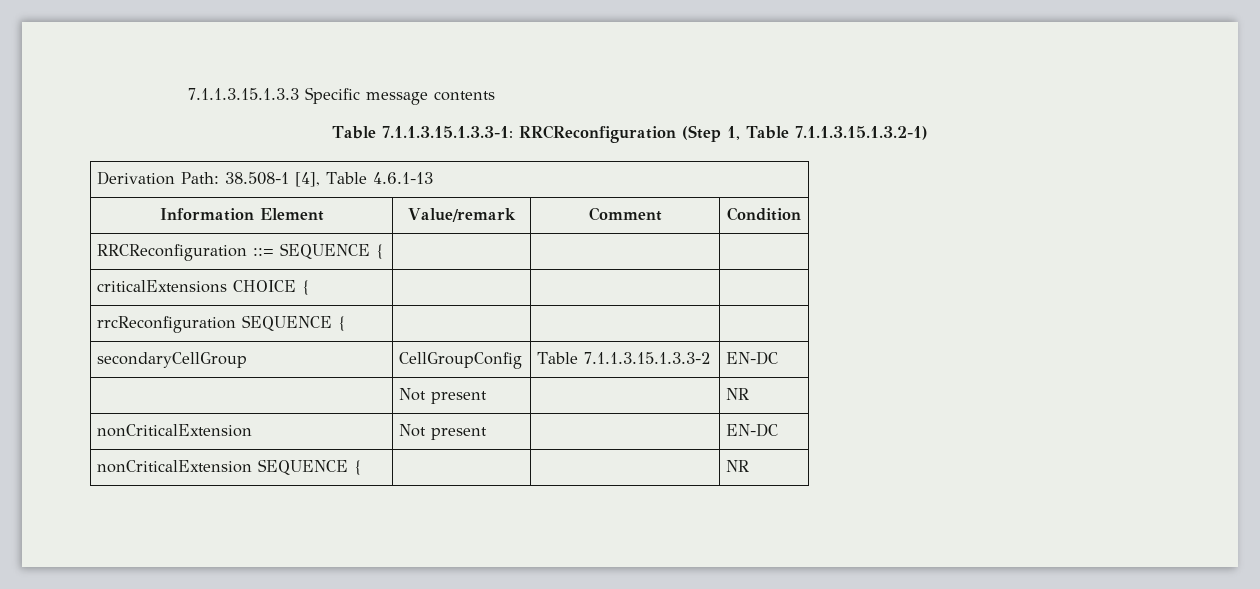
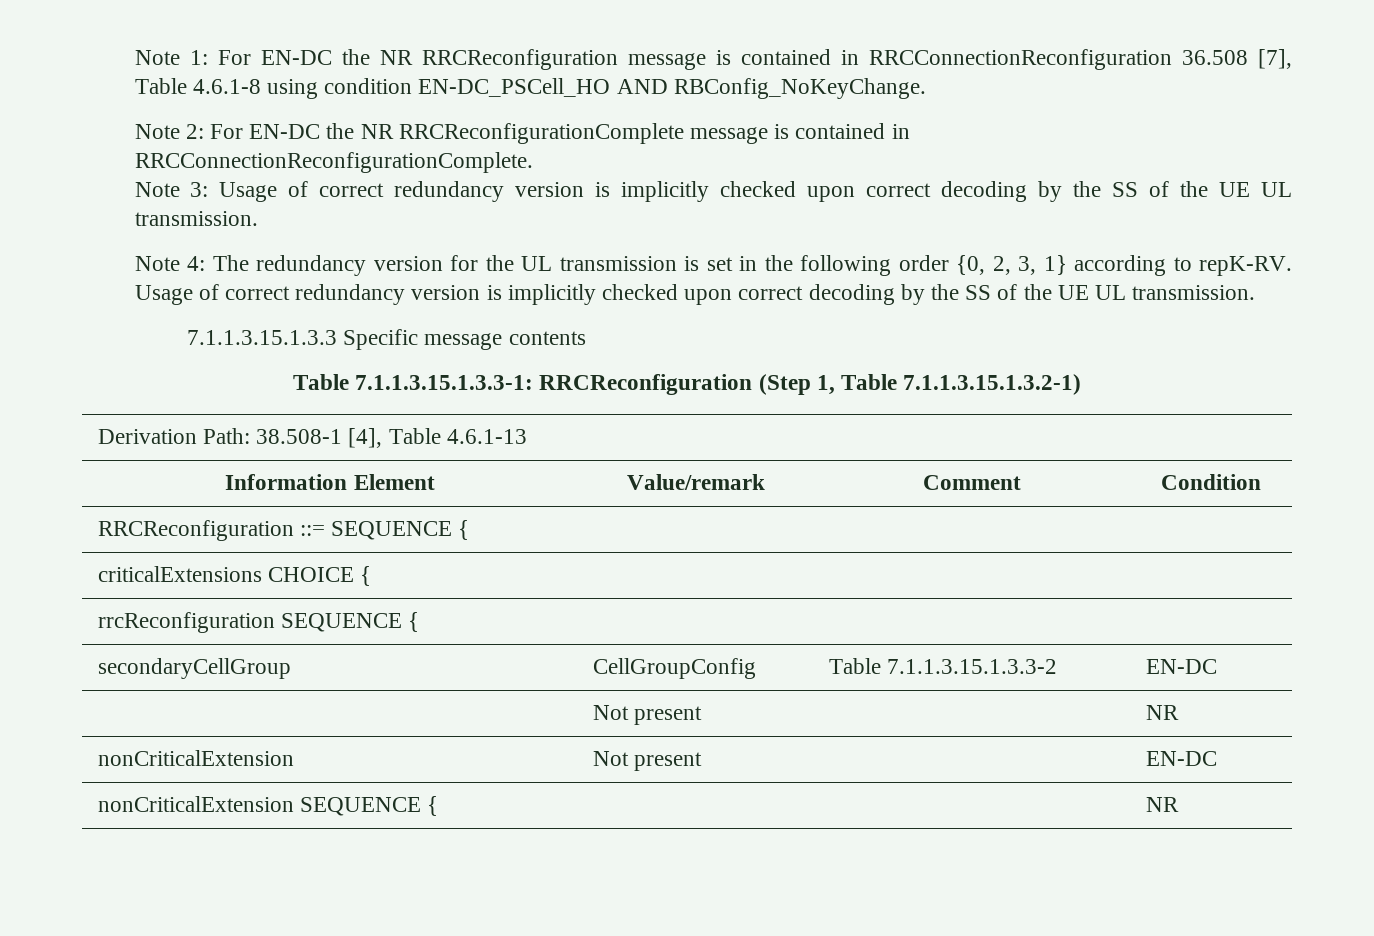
+ Note 1: For EN-DC the NR RRCReconfiguration message is contained in RRCConnectionReconfiguration 36.508 [7], Table 4.6.1-8 using condition EN-DC_PSCell_HO AND RBConfig_NoKeyChange.
+ Note 2: For EN-DC the NR RRCReconfigurationComplete message is contained in RRCConnectionReconfigurationComplete.
+ Note 3: Usage of correct redundancy version is implicitly checked upon correct decoding by the SS of the UE UL transmission.
+ Note 4: The redundancy version for the UL transmission is set in the following order {0, 2, 3, 1} according to repK-RV. Usage of correct redundancy version is implicitly checked upon correct decoding by the SS of the UE UL transmission.

